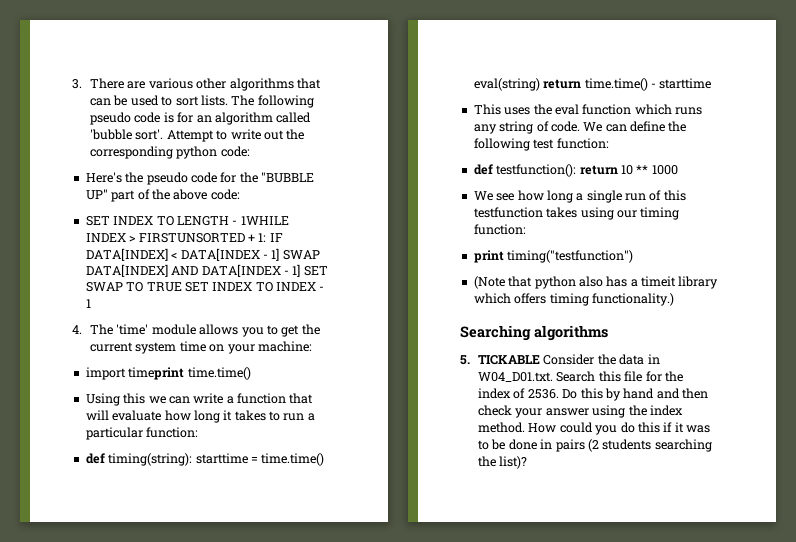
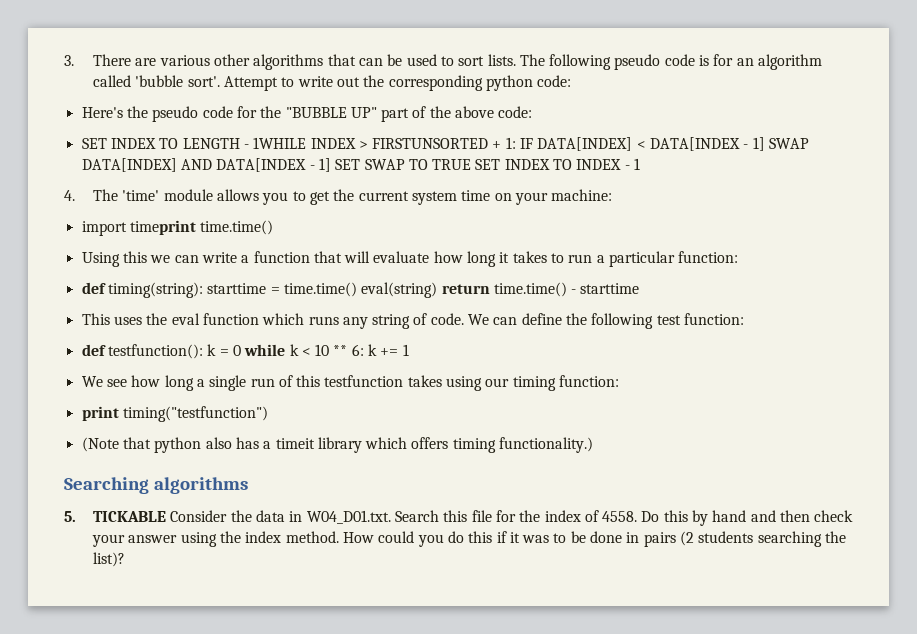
- def testfunction(): return 10 ** 1000
+ def testfunction(): k = 0 while k < 10 ** 6: k += 1
- 5. TICKABLE Consider the data in W04_D01.txt. Search this file for the index of 2536.
+ 5. TICKABLE Consider the data in W04_D01.txt. Search this file for the index of 4558.

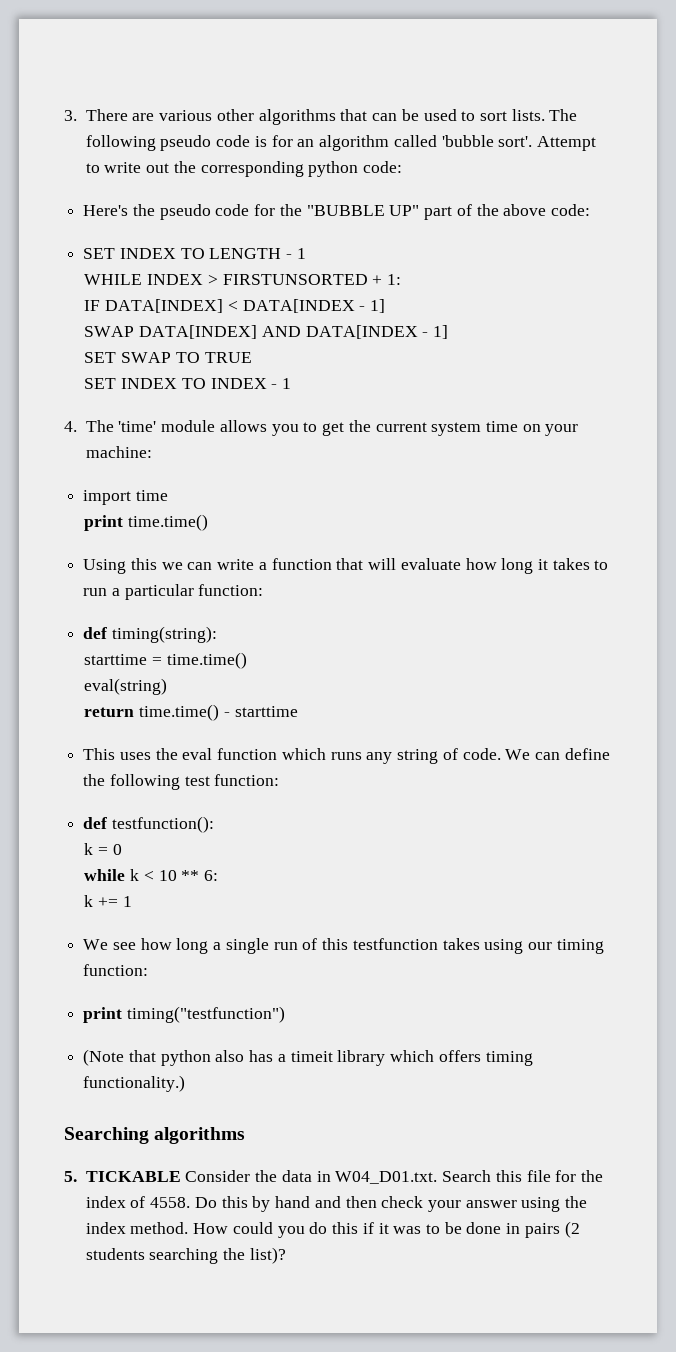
- SET INDEX TO LENGTH - 1WHILE INDEX > FIRSTUNSORTED + 1: IF DATA[INDEX] < DATA[INDEX - 1] SWAP DATA[INDEX] AND DATA[INDEX - 1] SET SWAP TO TRUE SET INDEX TO INDEX - 1
+ SET INDEX TO LENGTH - 1
+ WHILE INDEX > FIRSTUNSORTED + 1:
+ IF DATA[INDEX] < DATA[INDEX - 1]
+ SWAP DATA[INDEX] AND DATA[INDEX - 1]
+ SET SWAP TO TRUE
+ SET INDEX TO INDEX - 1
- import timeprint time.time()
+ import time
+ print time.time()
- def timing(string): starttime = time.time() eval(string) return time.time() - starttime
+ def timing(string):
+ starttime = time.time()
+ eval(string)
+ return time.time() - starttime
- def testfunction(): k = 0 while k < 10 ** 6: k += 1
+ def testfunction():
+ k = 0
+ while k < 10 ** 6:
+ k += 1

